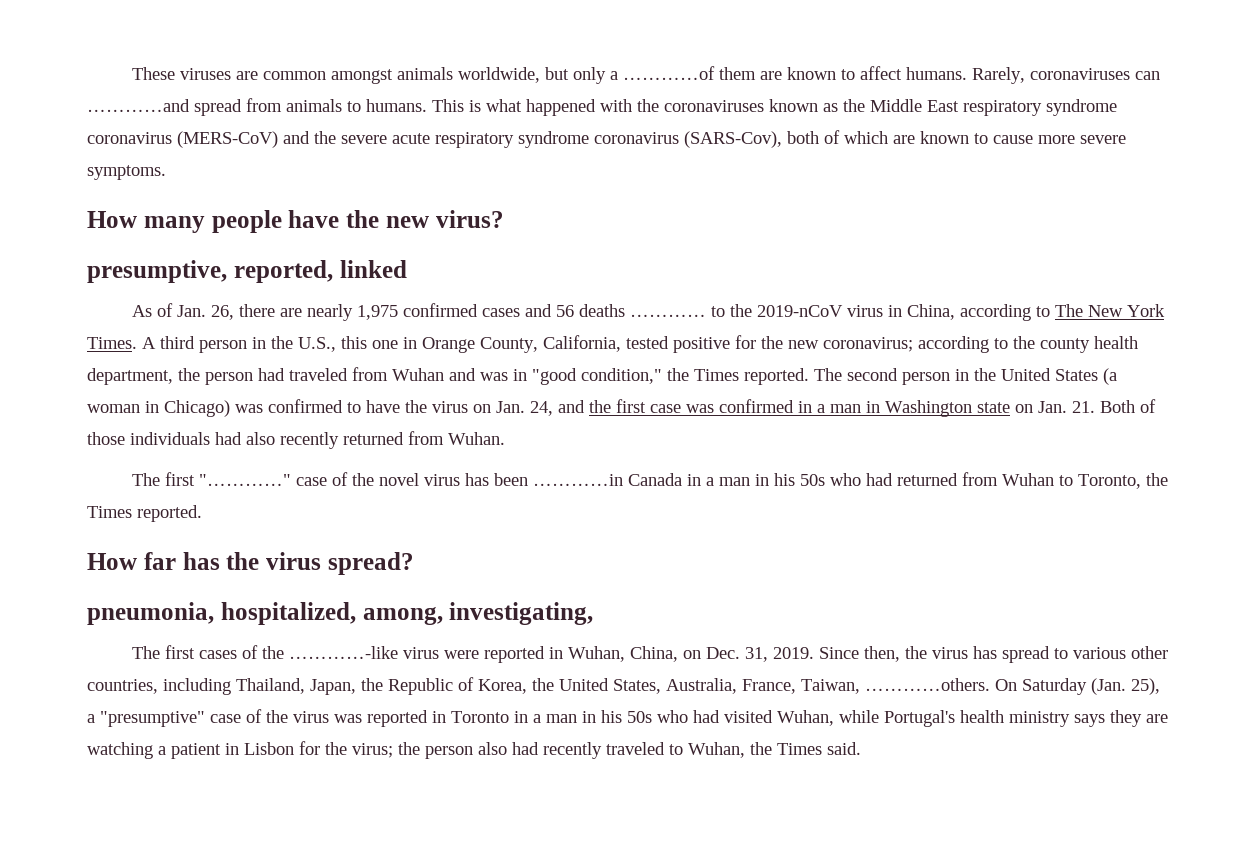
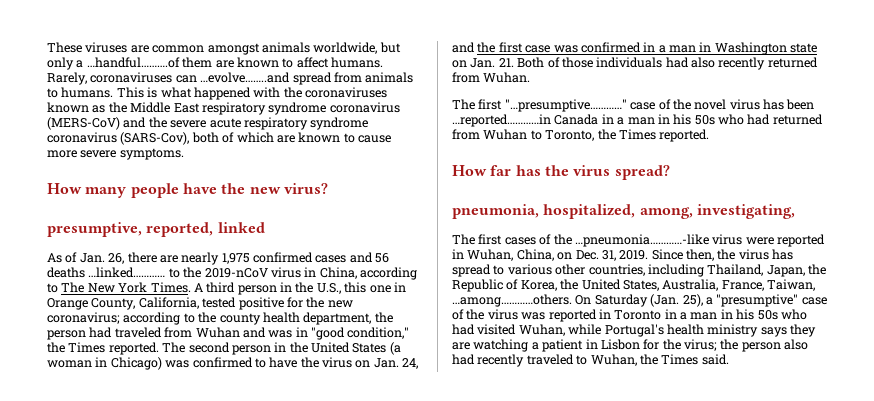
- These viruses are common amongst animals worldwide, but only a …………of them are known to affect humans.
+ These viruses are common amongst animals worldwide, but only a …handful……….of them are known to affect humans.
- Rarely, coronaviruses can …………and spread from animals to humans.
+ Rarely, coronaviruses can …evolve……..and spread from animals to humans.
- As of Jan. 26, there are nearly 1,975 confirmed cases and 56 deaths ………… to the 2019-nCoV virus in China, according to The New York Times.
+ As of Jan. 26, there are nearly 1,975 confirmed cases and 56 deaths …linked………… to the 2019-nCoV virus in China, according to The New York Times.
- The first "…………" case of the novel virus has been …………in Canada in a man in his 50s who had returned from Wuhan to Toronto, the Times reported.
+ The first "…presumptive…………" case of the novel virus has been …reported…………in Canada in a man in his 50s who had returned from Wuhan to Toronto, the Times reported.
- The first cases of the …………-like virus were reported in Wuhan, China, on Dec. 31, 2019.
+ The first cases of the …pneumonia…………-like virus were reported in Wuhan, China, on Dec. 31, 2019.
- Since then, the virus has spread to various other countries, including Thailand, Japan, the Republic of Korea, the United States, Australia, France, Taiwan, …………others.
+ Since then, the virus has spread to various other countries, including Thailand, Japan, the Republic of Korea, the United States, Australia, France, Taiwan, …among…………others.

